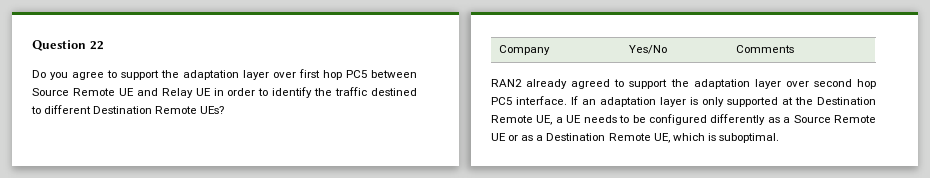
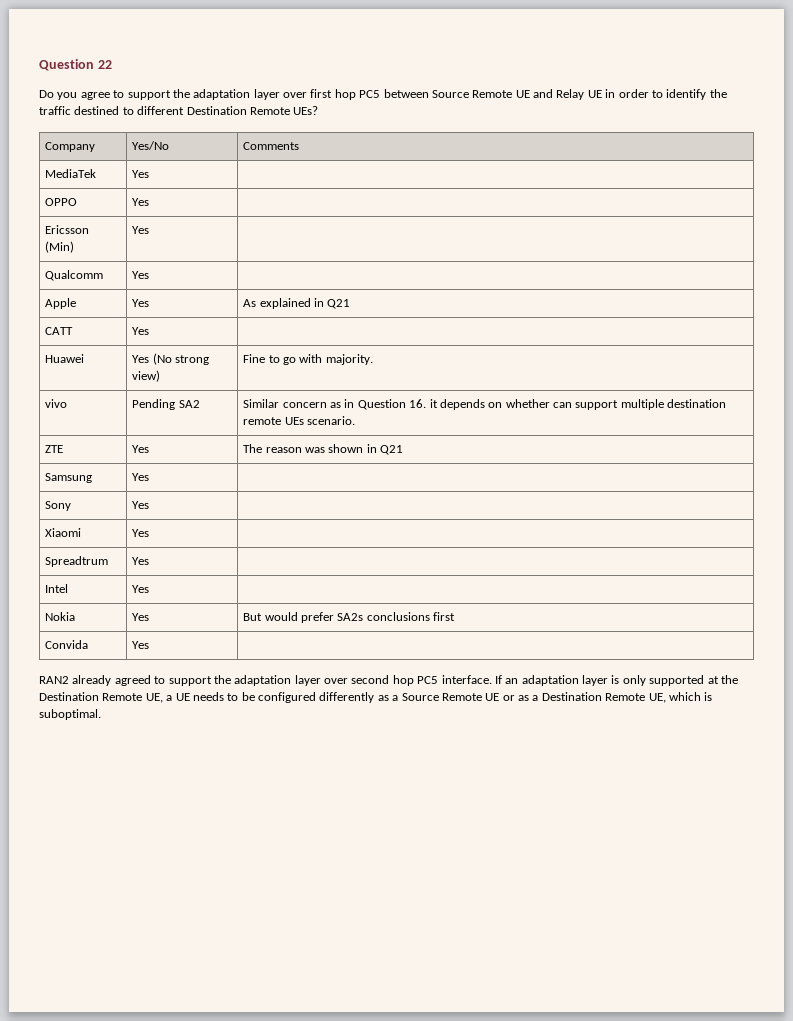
+ MediaTek | Yes |
+ OPPO | Yes |
+ Ericsson (Min) | Yes |
+ Qualcomm | Yes |
+ Apple | Yes | As explained in Q21
+ CATT | Yes |
+ Huawei | Yes (No strong view) | Fine to go with majority.
+ vivo | Pending SA2 | Similar concern as in Question 16. it depends on whether can support multiple destination remote UEs scenario.
+ ZTE | Yes | The reason was shown in Q21
+ Samsung | Yes |
+ Sony | Yes |
+ Xiaomi | Yes |
+ Spreadtrum | Yes |
+ Intel | Yes |
+ Nokia | Yes | But would prefer SA2s conclusions first
+ Convida | Yes |

